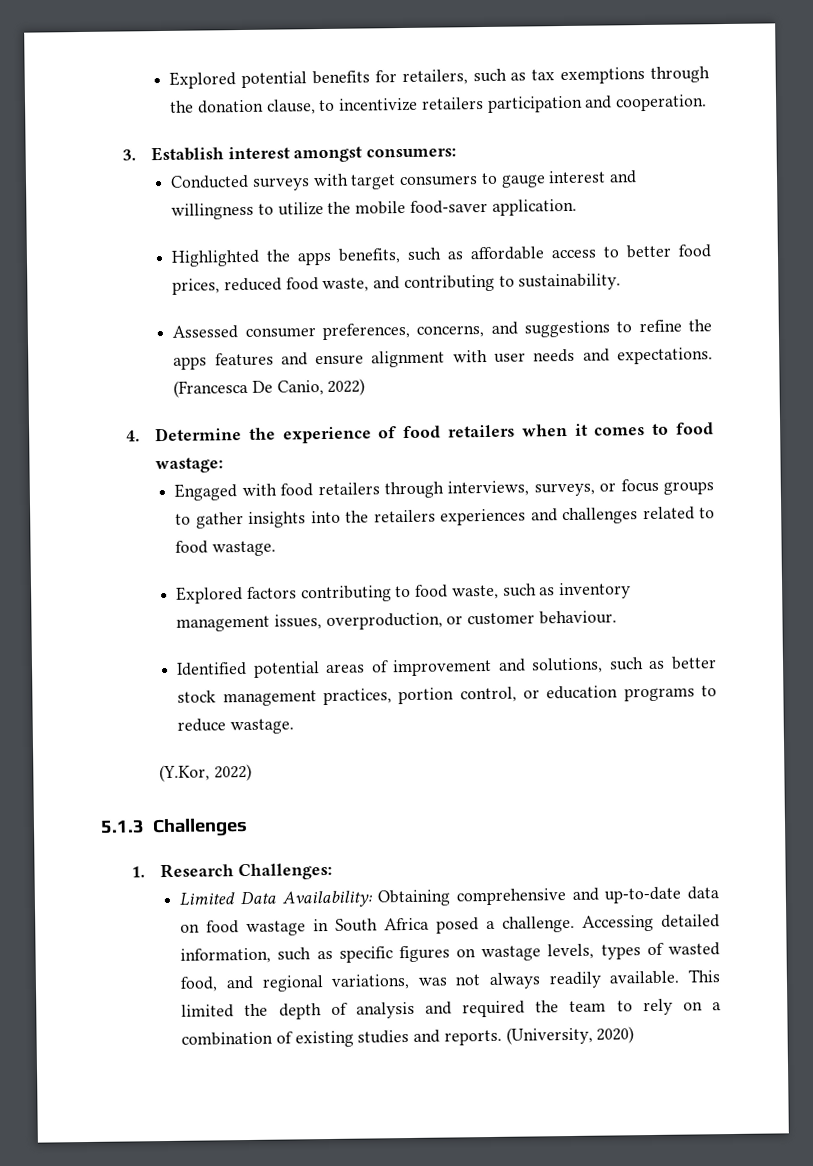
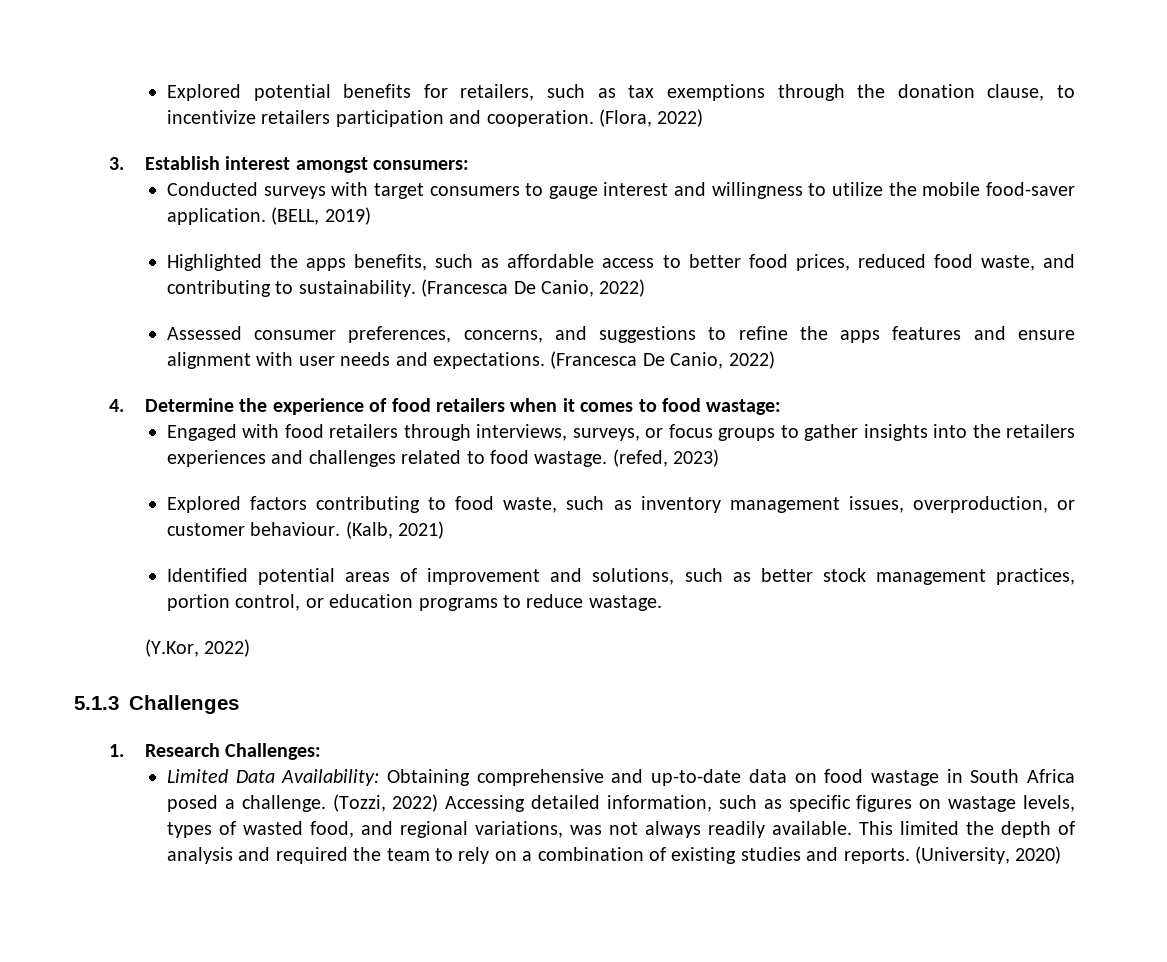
+ (Flora, 2022)
+ (BELL, 2019)
- Highlighted the apps benefits, such as affordable access to better food prices, reduced food waste, and contributing to sustainability.
+ Highlighted the apps benefits, such as affordable access to better food prices, reduced food waste, and contributing to sustainability. (Francesca De Canio, 2022)
+ (refed, 2023)
+ (Kalb, 2021)
- Accessing detailed information, such as specific figures on wastage levels, types of wasted food, and regional variations, was not always readily available.
+ (Tozzi, 2022) Accessing detailed information, such as specific figures on wastage levels, types of wasted food, and regional variations, was not always readily available.

